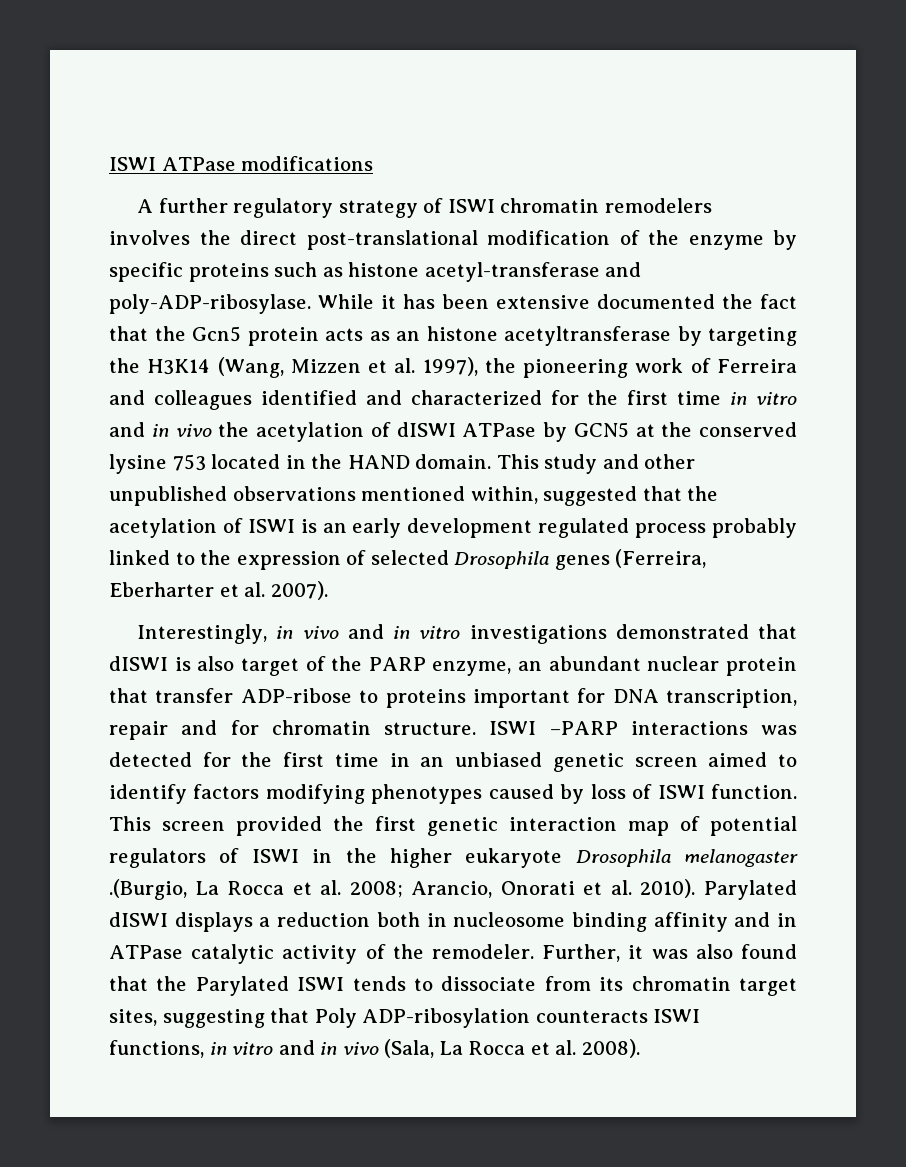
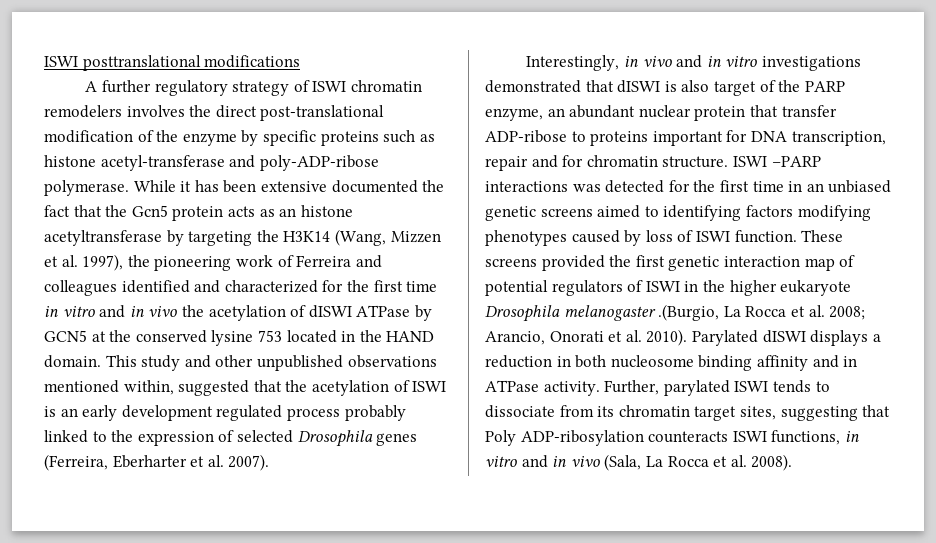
- ISWI ATPase modifications
+ ISWI posttranslational modifications
- A further regulatory strategy of ISWI chromatin remodelers involves the direct post-translational modification of the enzyme by specific proteins such as histone acetyl-transferase and poly-ADP-ribosylase.
+ A further regulatory strategy of ISWI chromatin remodelers involves the direct post-translational modification of the enzyme by specific proteins such as histone acetyl-transferase and poly-ADP-ribose polymerase.
- ISWI –PARP interactions was detected for the first time in an unbiased genetic screen aimed to identify factors modifying phenotypes caused by loss of ISWI function.
+ ISWI –PARP interactions was detected for the first time in an unbiased genetic screens aimed to identifying factors modifying phenotypes caused by loss of ISWI function.
- This screen provided the first genetic interaction map of potential regulators of ISWI in the higher eukaryote Drosophila melanogaster .(Burgio, La Rocca et al. 2008; Arancio, Onorati et al. 2010).
+ These screens provided the first genetic interaction map of potential regulators of ISWI in the higher eukaryote Drosophila melanogaster .(Burgio, La Rocca et al. 2008; Arancio, Onorati et al. 2010).
- Parylated dISWI displays a reduction both in nucleosome binding affinity and in ATPase catalytic activity of the remodeler. Further, it was also found that the Parylated ISWI tends to dissociate from its chromatin target sites, suggesting that Poly ADP-ribosylation counteracts ISWI functions, in vitro and in vivo (Sala, La Rocca et al. 2008).
+ Parylated dISWI displays a reduction in both nucleosome binding affinity and in ATPase activity. Further, parylated ISWI tends to dissociate from its chromatin target sites, suggesting that Poly ADP-ribosylation counteracts ISWI functions, in vitro and in vivo (Sala, La Rocca et al. 2008).

